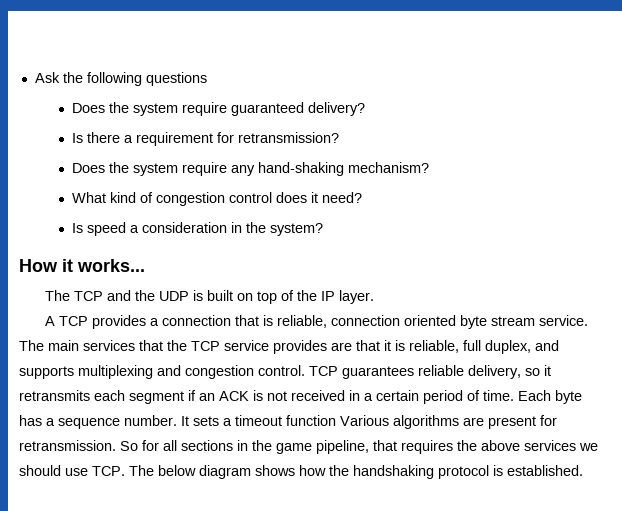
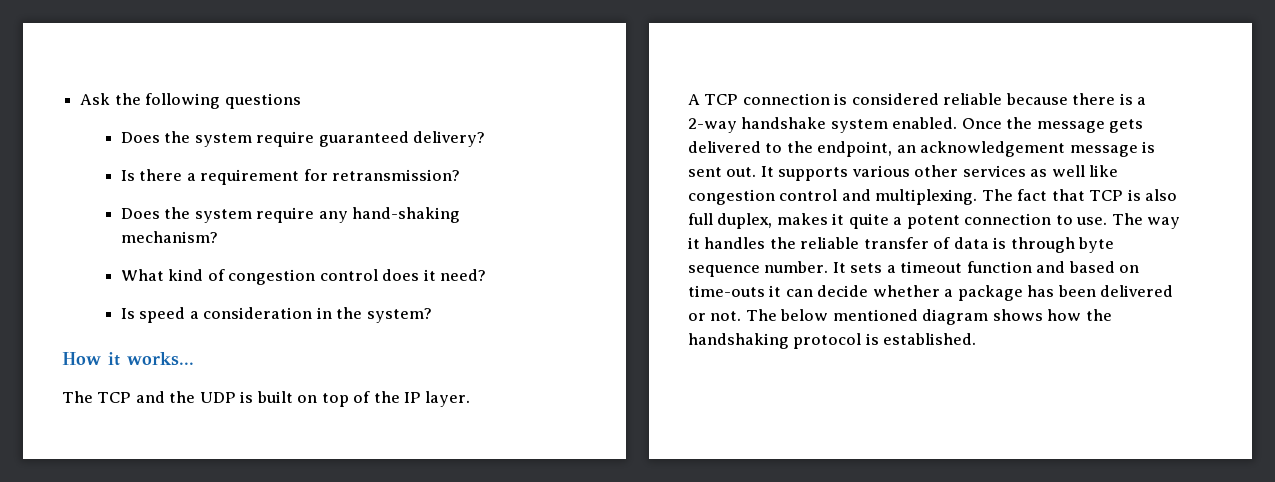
- A TCP provides a connection that is reliable, connection oriented byte stream service. The main services that the TCP service provides are that it is reliable, full duplex, and supports multiplexing and congestion control. TCP guarantees reliable delivery, so it retransmits each segment if an ACK is not received in a certain period of time. Each byte has a sequence number.
+ A TCP connection is considered reliable because there is a 2-way handshake system enabled. Once the message gets delivered to the endpoint, an acknowledgement message is sent out. It supports various other services as well like congestion control and multiplexing. The fact that TCP is also full duplex, makes it quite a potent connection to use. The way it handles the reliable transfer of data is through byte sequence number.
- It sets a timeout function Various algorithms are present for retransmission. So for all sections in the game pipeline, that requires the above services we should use TCP. The below diagram shows how the handshaking protocol is established.
+ It sets a timeout function and based on time-outs it can decide whether a package has been delivered or not. The below mentioned diagram shows how the handshaking protocol is established.

